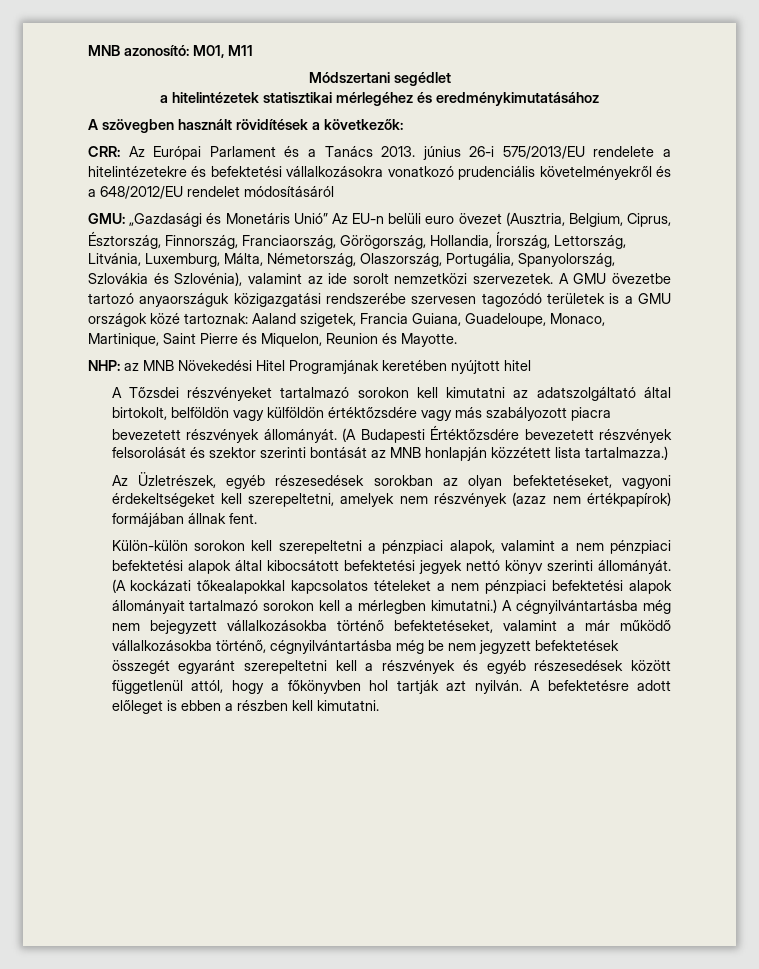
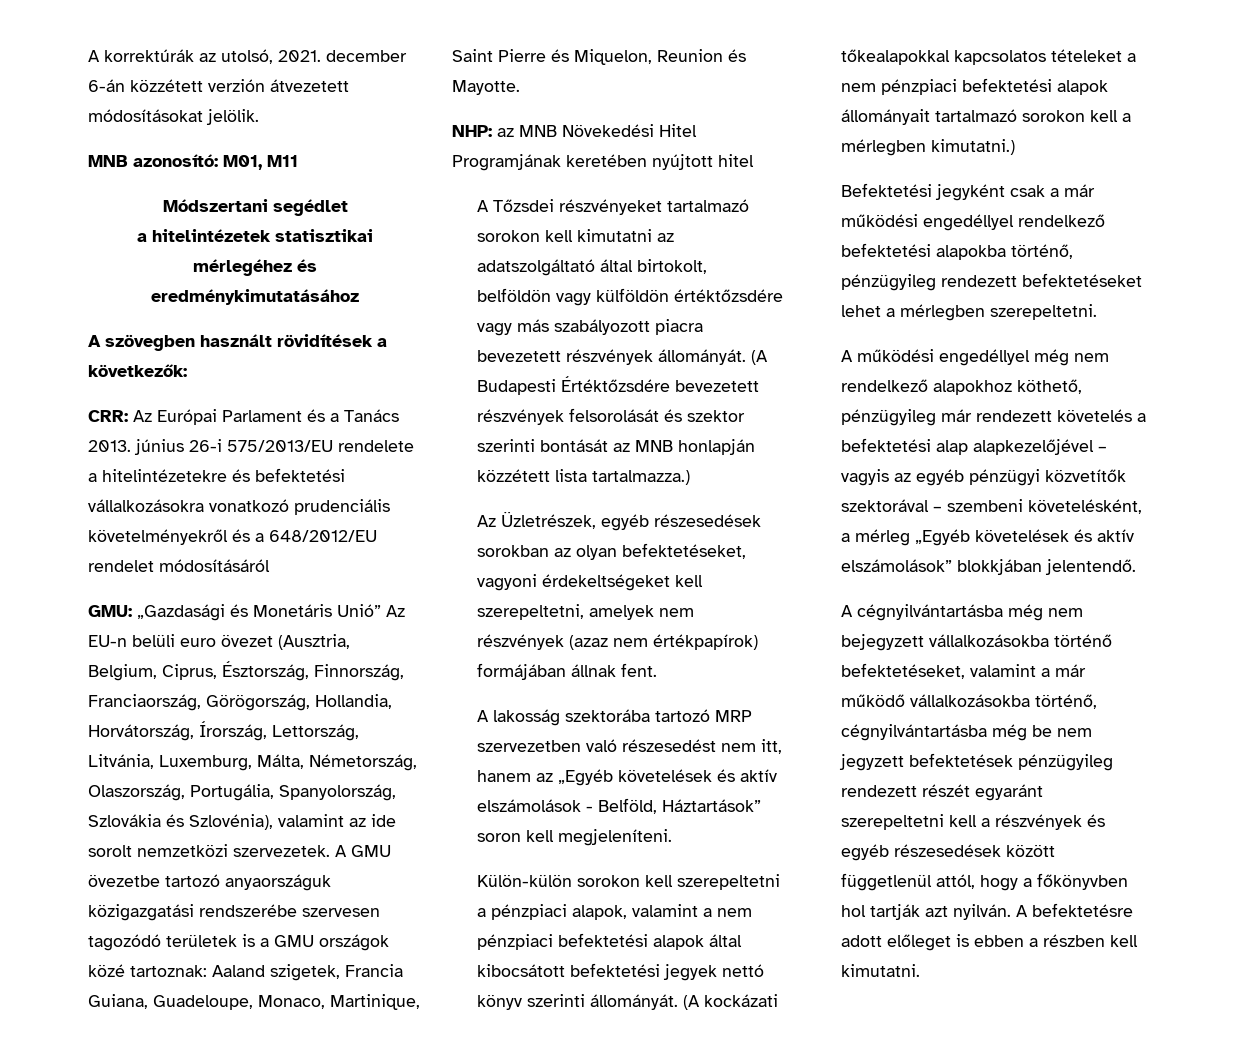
+ A korrektúrák az utolsó, 2021. december 6-án közzétett verzión átvezetett módosításokat jelölik.
- GMU: „Gazdasági és Monetáris Unió” Az EU-n belüli euro övezet (Ausztria, Belgium, Ciprus, Észtország, Finnország, Franciaország, Görögország, Hollandia, Írország, Lettország, Litvánia, Luxemburg, Málta, Németország, Olaszország, Portugália, Spanyolország, Szlovákia és Szlovénia), valamint az ide sorolt nemzetközi szervezetek.
+ GMU: „Gazdasági és Monetáris Unió” Az EU-n belüli euro övezet (Ausztria, Belgium, Ciprus, Észtország, Finnország, Franciaország, Görögország, Hollandia, Horvátország, Írország, Lettország, Litvánia, Luxemburg, Málta, Németország, Olaszország, Portugália, Spanyolország, Szlovákia és Szlovénia), valamint az ide sorolt nemzetközi szervezetek.
+ A lakosság szektorába tartozó MRP szervezetben való részesedést nem itt, hanem az „Egyéb követelések és aktív elszámolások - Belföld, Háztartások” soron kell megjeleníteni.
- (A kockázati tőkealapokkal kapcsolatos tételeket a nem pénzpiaci befektetési alapok állományait tartalmazó sorokon kell a mérlegben kimutatni.) A cégnyilvántartásba még nem bejegyzett vállalkozásokba történő befektetéseket, valamint a már működő vállalkozásokba történő, cégnyilvántartásba még be nem jegyzett befektetések összegét egyaránt szerepeltetni kell a részvények és egyéb részesedések között függetlenül attól, hogy a főkönyvben hol tartják azt nyilván.
+ (A kockázati tőkealapokkal kapcsolatos tételeket a nem pénzpiaci befektetési alapok állományait tartalmazó sorokon kell a mérlegben kimutatni.)
+ Befektetési jegyként csak a már működési engedéllyel rendelkező befektetési alapokba történő, pénzügyileg rendezett befektetéseket lehet a mérlegben szerepeltetni.
+ A működési engedéllyel még nem rendelkező alapokhoz köthető, pénzügyileg már rendezett követelés a befektetési alap alapkezelőjével – vagyis az egyéb pénzügyi közvetítők szektorával – szembeni követelésként, a mérleg „Egyéb követelések és aktív elszámolások” blokkjában jelentendő.
+ A cégnyilvántartásba még nem bejegyzett vállalkozásokba történő befektetéseket, valamint a már működő vállalkozásokba történő, cégnyilvántartásba még be nem jegyzett befektetések pénzügyileg rendezett részét egyaránt szerepeltetni kell a részvények és egyéb részesedések között függetlenül attól, hogy a főkönyvben hol tartják azt nyilván.

